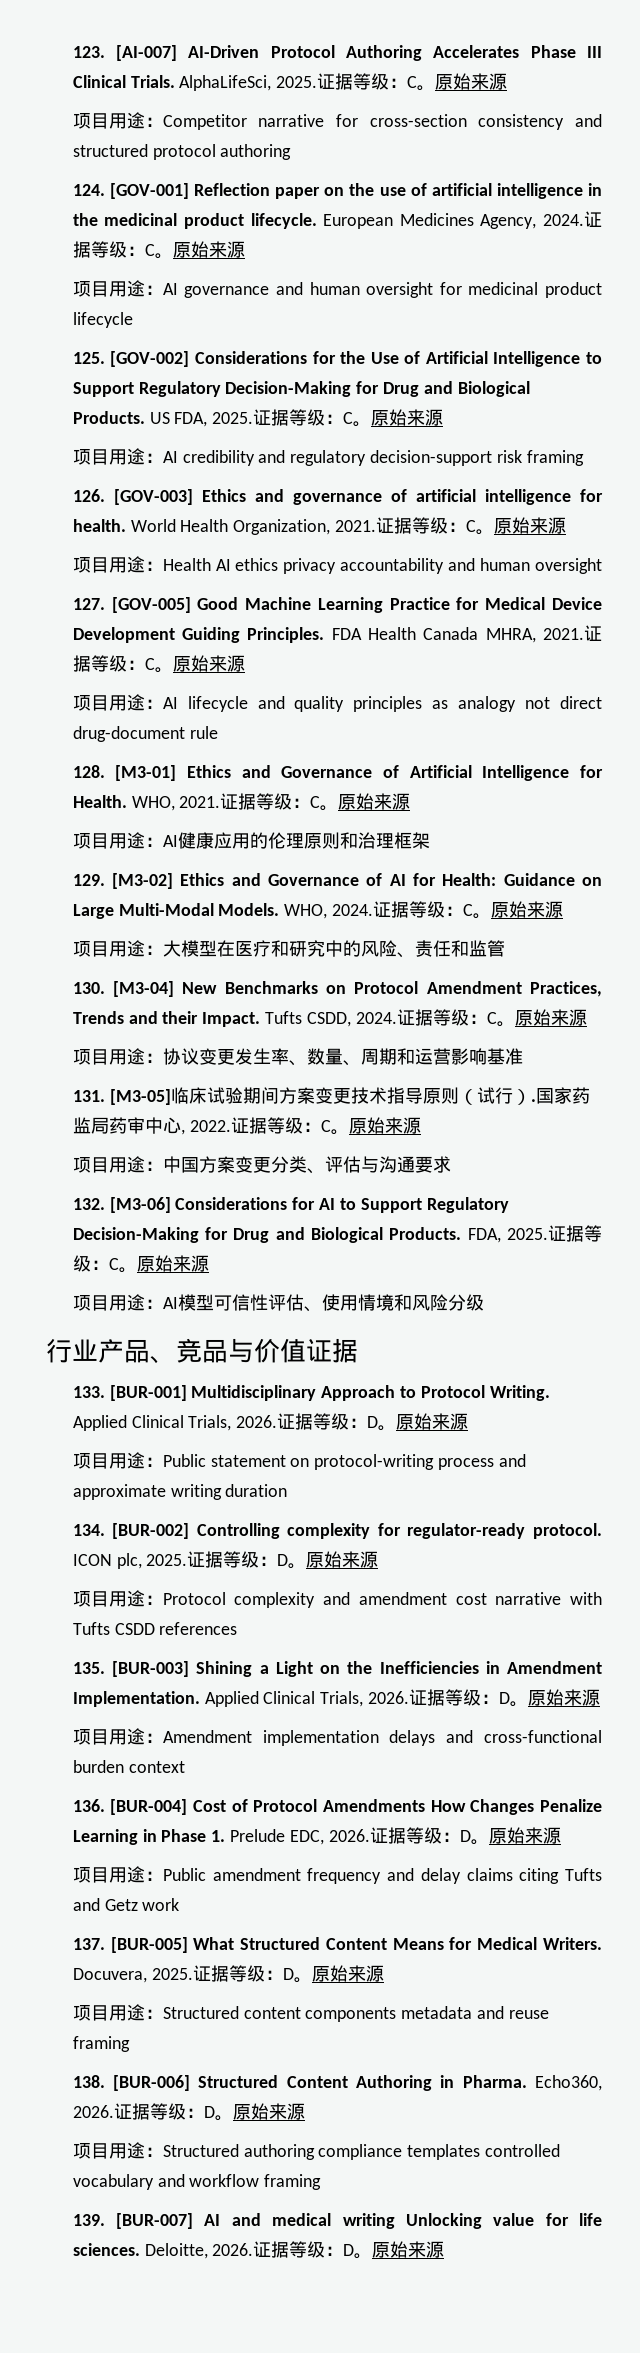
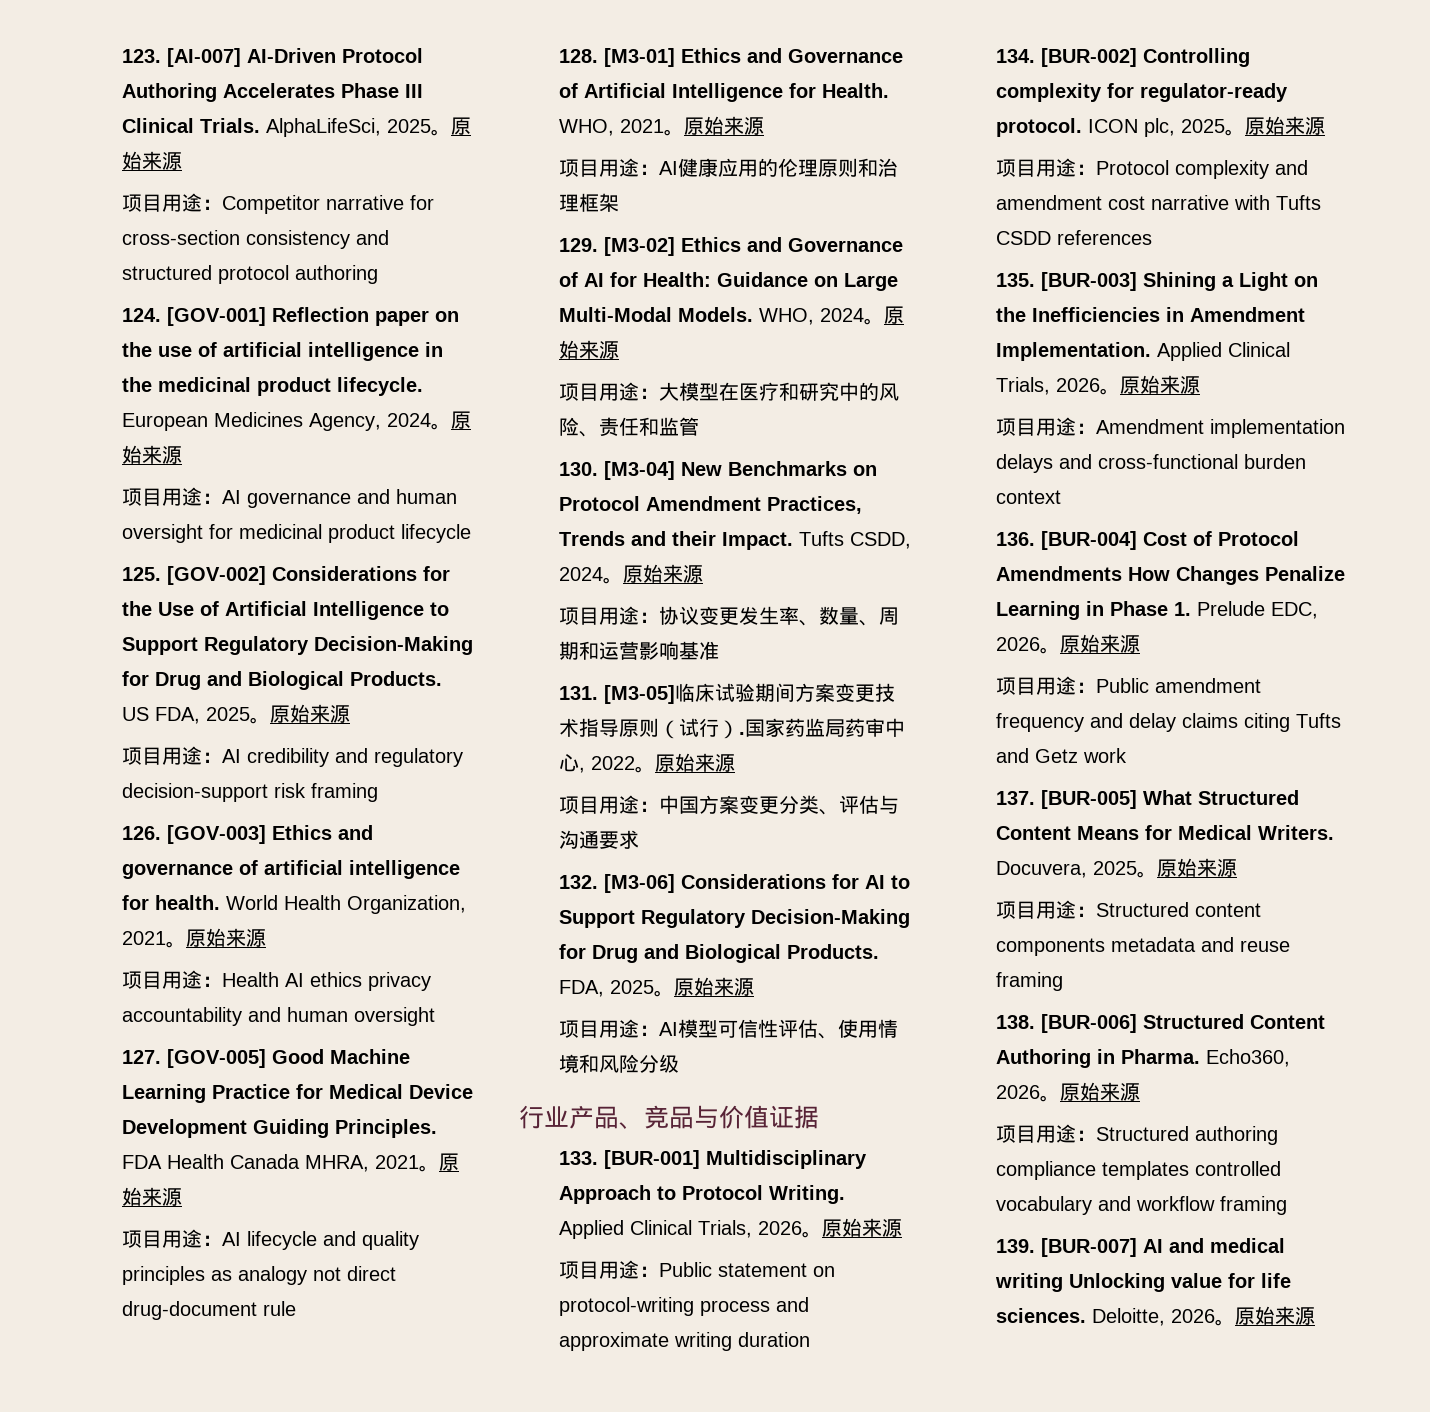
- AlphaLifeSci, 2025.证据等级：C。
+ AlphaLifeSci, 2025。
- European Medicines Agency, 2024.证据等级：C。
+ European Medicines Agency, 2024。
- US FDA, 2025.证据等级：C。
+ US FDA, 2025。
- World Health Organization, 2021.证据等级：C。
+ World Health Organization, 2021。
- FDA Health Canada MHRA, 2021.证据等级：C。
+ FDA Health Canada MHRA, 2021。
- WHO, 2021.证据等级：C。
+ WHO, 2021。
- WHO, 2024.证据等级：C。
+ WHO, 2024。
- Tufts CSDD, 2024.证据等级：C。
+ Tufts CSDD, 2024。
- 国家药监局药审中心, 2022.证据等级：C。
+ 国家药监局药审中心, 2022。
- 132. [M3-06] Considerations for AI to Support Regulatory Decision-Making for Drug and Biological Products. FDA, 2025.证据等级：C。
+ 132. [M3-06] Considerations for AI to Support Regulatory Decision-Making for Drug and Biological Products. FDA, 2025。
- 133. [BUR-001] Multidisciplinary Approach to Protocol Writing. Applied Clinical Trials, 2026.证据等级：D。
+ 133. [BUR-001] Multidisciplinary Approach to Protocol Writing. Applied Clinical Trials, 2026。
- ICON plc, 2025.证据等级：D。
+ ICON plc, 2025。
- 135. [BUR-003] Shining a Light on the Inefficiencies in Amendment Implementation. Applied Clinical Trials, 2026.证据等级：D。
+ 135. [BUR-003] Shining a Light on the Inefficiencies in Amendment Implementation. Applied Clinical Trials, 2026。
- 136. [BUR-004] Cost of Protocol Amendments How Changes Penalize Learning in Phase 1. Prelude EDC, 2026.证据等级：D。
+ 136. [BUR-004] Cost of Protocol Amendments How Changes Penalize Learning in Phase 1. Prelude EDC, 2026。
- Docuvera, 2025.证据等级：D。
+ Docuvera, 2025。
- Echo360, 2026.证据等级：D。
+ Echo360, 2026。
- Deloitte, 2026.证据等级：D。
+ Deloitte, 2026。

